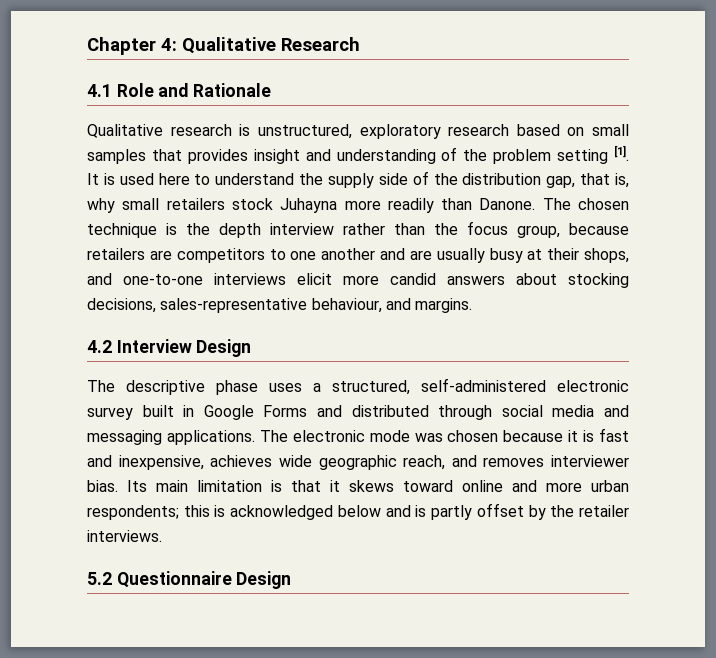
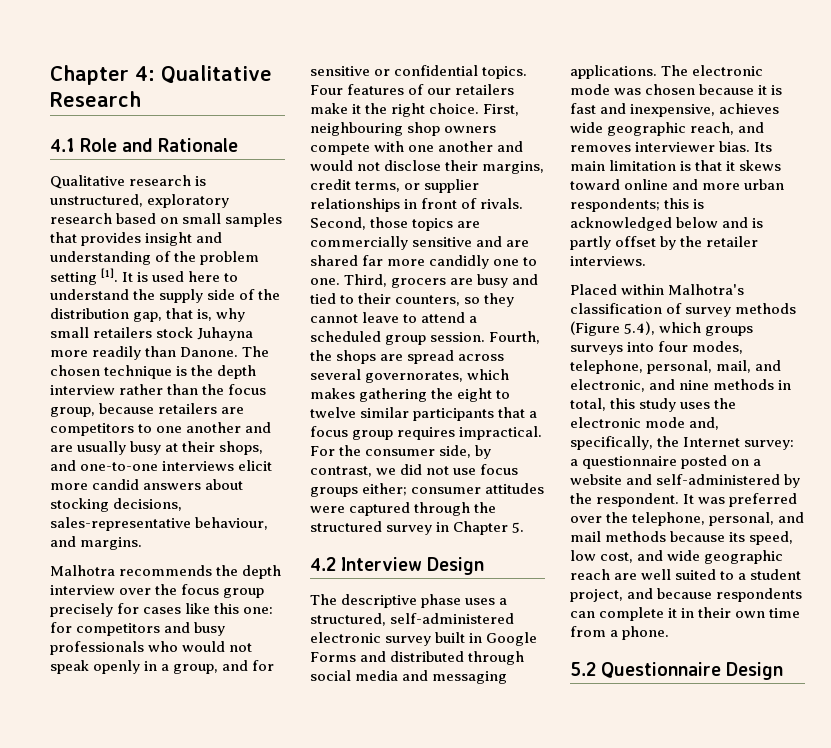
+ Malhotra recommends the depth interview over the focus group precisely for cases like this one: for competitors and busy professionals who would not speak openly in a group, and for sensitive or confidential topics. Four features of our retailers make it the right choice. First, neighbouring shop owners compete with one another and would not disclose their margins, credit terms, or supplier relationships in front of rivals. Second, those topics are commercially sensitive and are shared far more candidly one to one. Third, grocers are busy and tied to their counters, so they cannot leave to attend a scheduled group session. Fourth, the shops are spread across several governorates, which makes gathering the eight to twelve similar participants that a focus group requires impractical. For the consumer side, by contrast, we did not use focus groups either; consumer attitudes were captured through the structured survey in Chapter 5.
+ Placed within Malhotra's classification of survey methods (Figure 5.4), which groups surveys into four modes, telephone, personal, mail, and electronic, and nine methods in total, this study uses the electronic mode and, specifically, the Internet survey: a questionnaire posted on a website and self-administered by the respondent. It was preferred over the telephone, personal, and mail methods because its speed, low cost, and wide geographic reach are well suited to a student project, and because respondents can complete it in their own time from a phone.

